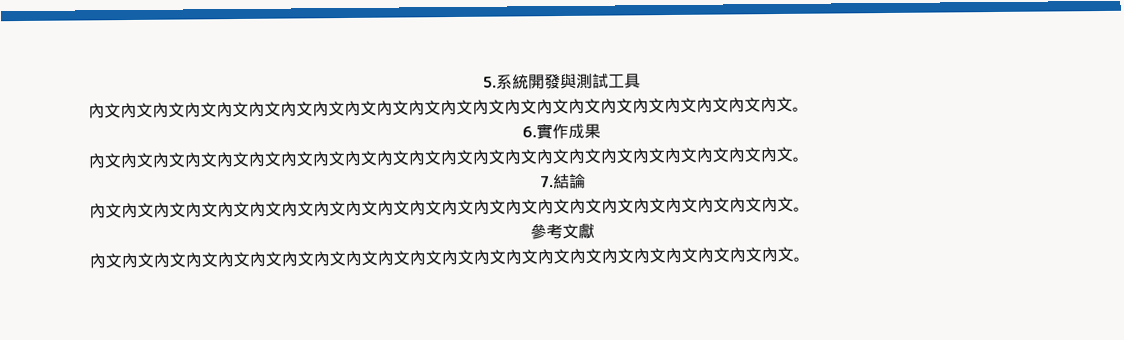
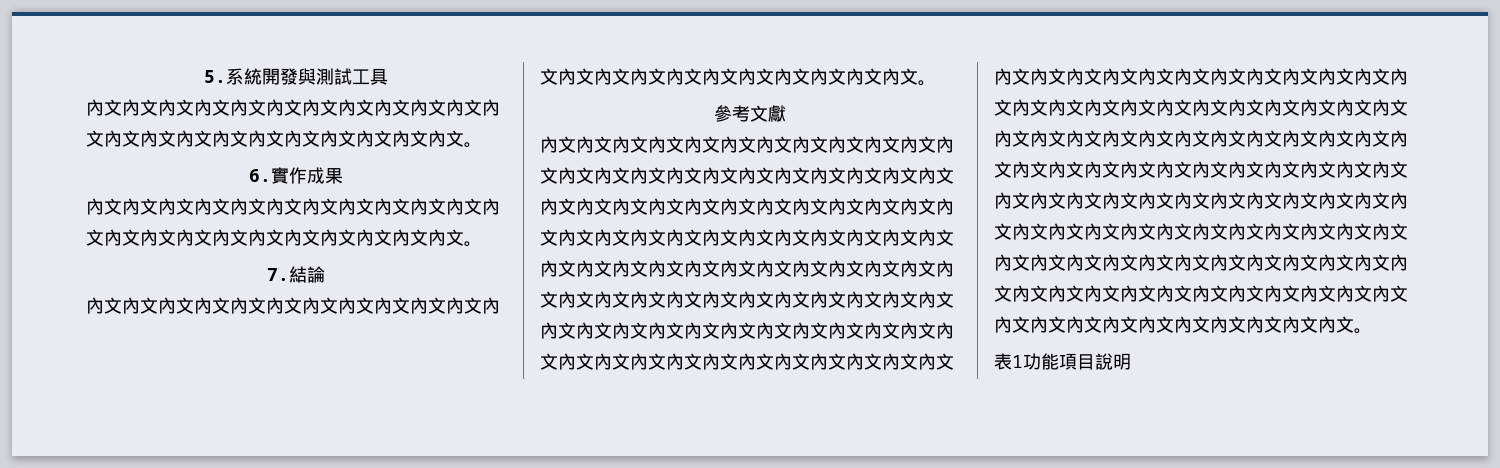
  參考文獻
- 內文內文內文內文內文內文內文內文內文內文內文內文內文內文內文內文內文內文內文內文內文內文。
+ 內文內文內文內文內文內文內文內文內文內文內文內文內文內文內文內文內文內文內文內文內文內文內文內文內文內文內文內文內文內文內文內文內文內文內文內文內文內文內文內文內文內文內文內文內文內文內文內文內文內文內文內文內文內文內文內文內文內文內文內文內文內文內文內文內文內文內文內文內文內文內文內文內文內文內文內文內文內文內文內文內文內文內文內文內文內文內文內文內文內文內文內文內文內文內文內文內文內文內文內文內文內文內文內文內文內文內文內文內文內文內文內文內文內文內文內文內文內文內文內文內文內文內文內文內文內文內文內文內文內文內文內文內文內文內文內文內文內文內文內文內文內文內文內文內文內文內文內文內文內文內文內文內文內文內文內文內文內文內文內文內文內文內文內文內文內文內文內文內文內文內文內文內文內文內文內文內文內文內文內文內文內文內文內文內文內文內文內文內文內文內文內文內文內文。
+ 表1功能項目說明

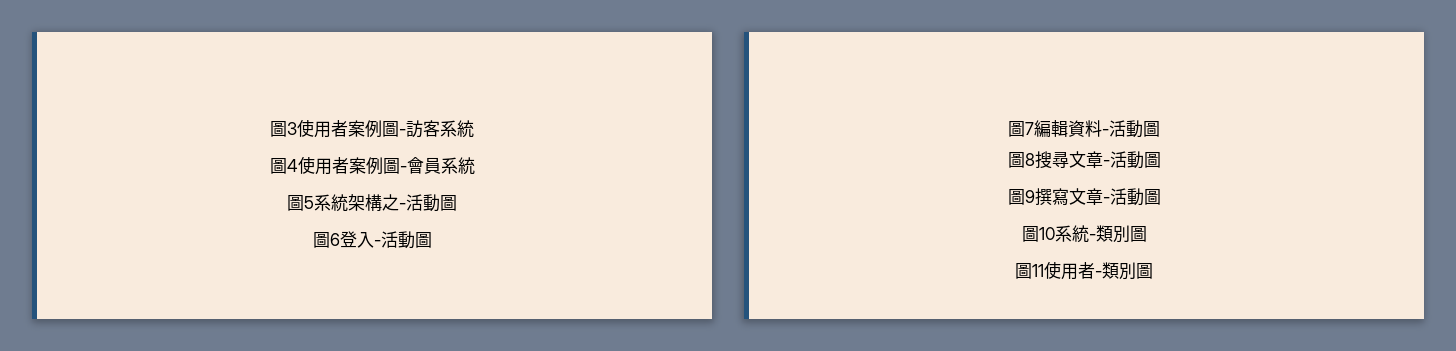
- 5.系統開發與測試工具
- 內文內文內文內文內文內文內文內文內文內文內文內文內文內文內文內文內文內文內文內文內文內文。
- 6.實作成果
- 內文內文內文內文內文內文內文內文內文內文內文內文內文內文內文內文內文內文內文內文內文內文。
- 7.結論
- 內文內文內文內文內文內文內文內文內文內文內文內文內文內文內文內文內文內文內文內文內文內文。
- 參考文獻
- 內文內文內文內文內文內文內文內文內文內文內文內文內文內文內文內文內文內文內文內文內文內文內文內文內文內文內文內文內文內文內文內文內文內文內文內文內文內文內文內文內文內文內文內文內文內文內文內文內文內文內文內文內文內文內文內文內文內文內文內文內文內文內文內文內文內文內文內文內文內文內文內文內文內文內文內文內文內文內文內文內文內文內文內文內文內文內文內文內文內文內文內文內文內文內文內文內文內文內文內文內文內文內文內文內文內文內文內文內文內文內文內文內文內文內文內文內文內文內文內文內文內文內文內文內文內文內文內文內文內文內文內文內文內文內文內文內文內文內文內文內文內文內文內文內文內文內文內文內文內文內文內文內文內文內文內文內文內文內文內文內文內文內文內文內文內文內文內文內文內文內文內文內文內文內文內文內文內文內文內文內文內文內文內文內文內文內文內文內文內文內文內文內文內文。
- 表1功能項目說明
+ 圖3使用者案例圖-訪客系統
+ 圖4使用者案例圖-會員系統
+ 圖5系統架構之-活動圖
+ 圖6登入-活動圖
+ 圖7編輯資料-活動圖
+ 圖8搜尋文章-活動圖
+ 圖9撰寫文章-活動圖
+ 圖10系統-類別圖
+ 圖11使用者-類別圖

